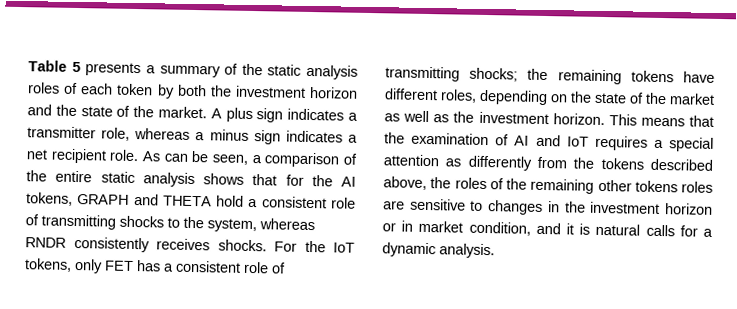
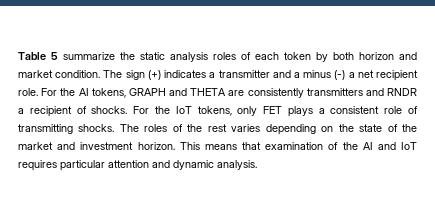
- Table 5 presents a summary of the static analysis roles of each token by both the investment horizon and the state of the market. A plus sign indicates a transmitter role, whereas a minus sign indicates a net recipient role. As can be seen, a comparison of the entire static analysis shows that for the AI tokens, GRAPH and THETA hold a consistent role of transmitting shocks to the system, whereas RNDR consistently receives shocks.
+ Table 5 summarize the static analysis roles of each token by both horizon and market condition. The sign (+) indicates a transmitter and a minus (-) a net recipient role. For the AI tokens, GRAPH and THETA are consistently transmitters and RNDR a recipient of shocks.
- For the IoT tokens, only FET has a consistent role of transmitting shocks; the remaining tokens have different roles, depending on the state of the market as well as the investment horizon.
+ For the IoT tokens, only FET plays a consistent role of transmitting shocks. The roles of the rest varies depending on the state of the market and investment horizon.
- This means that the examination of AI and IoT requires a special attention as differently from the tokens described above, the roles of the remaining other tokens roles are sensitive to changes in the investment horizon or in market condition, and it is natural calls for a dynamic analysis.
+ This means that examination of the AI and IoT requires particular attention and dynamic analysis.

